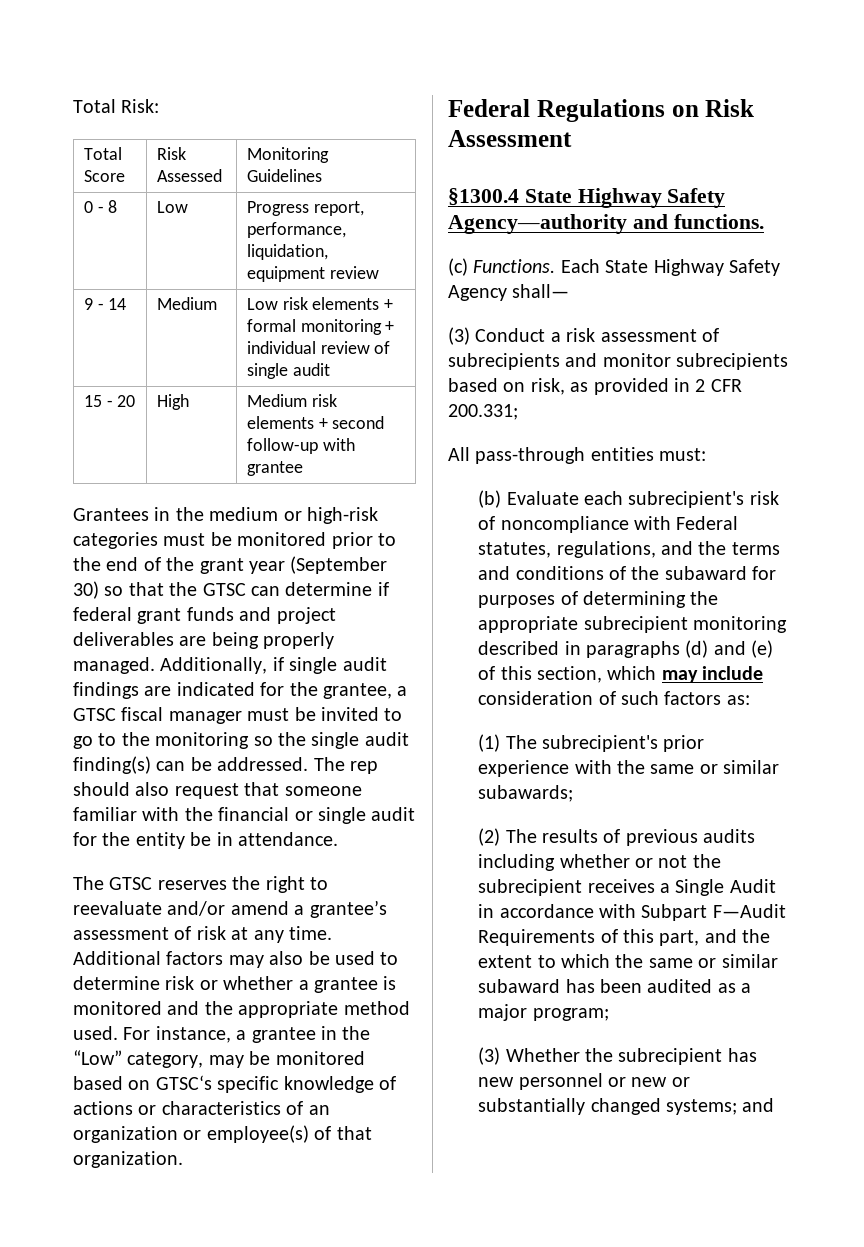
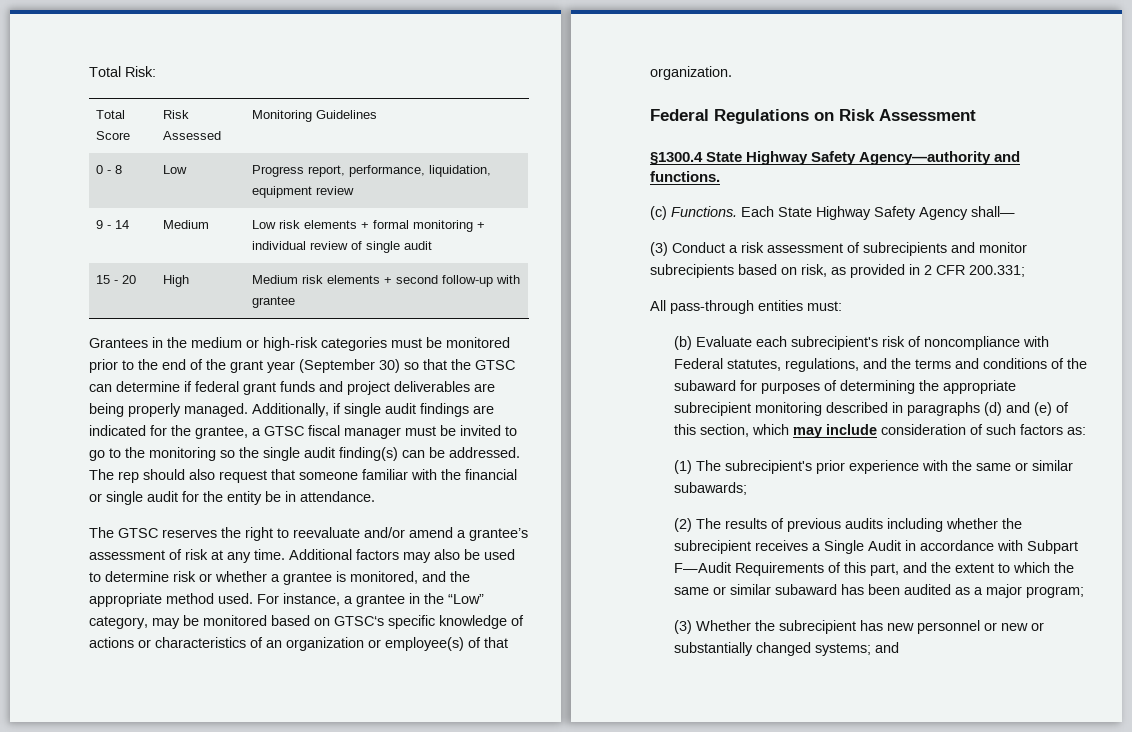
- Additional factors may also be used to determine risk or whether a grantee is monitored and the appropriate method used.
+ Additional factors may also be used to determine risk or whether a grantee is monitored, and the appropriate method used.
- (2) The results of previous audits including whether or not the subrecipient receives a Single Audit in accordance with Subpart F—Audit Requirements of this part, and the extent to which the same or similar subaward has been audited as a major program;
+ (2) The results of previous audits including whether the subrecipient receives a Single Audit in accordance with Subpart F—Audit Requirements of this part, and the extent to which the same or similar subaward has been audited as a major program;

